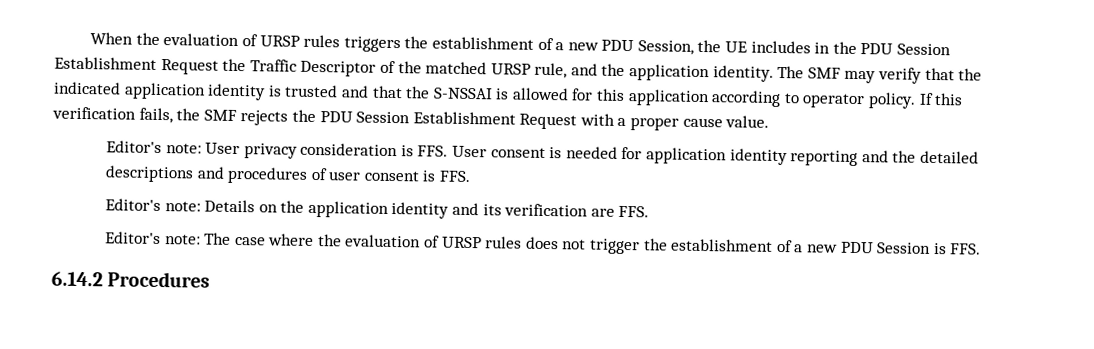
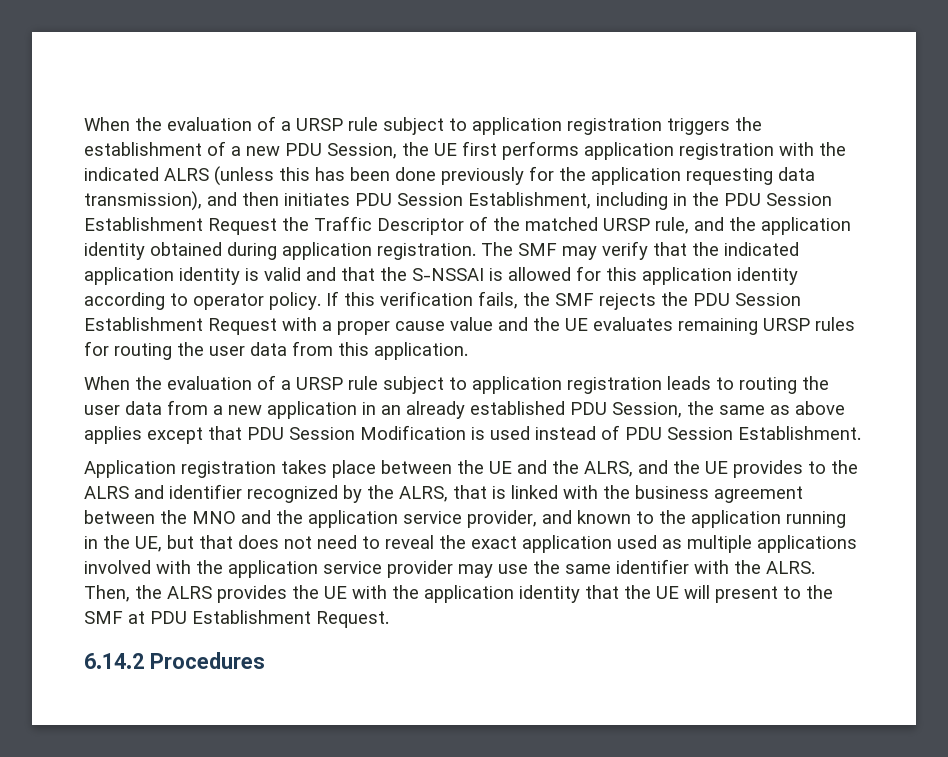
- When the evaluation of URSP rules triggers the establishment of a new PDU Session, the UE includes in the PDU Session Establishment Request the Traffic Descriptor of the matched URSP rule, and the application identity.
+ When the evaluation of a URSP rule subject to application registration triggers the establishment of a new PDU Session, the UE first performs application registration with the indicated ALRS (unless this has been done previously for the application requesting data transmission), and then initiates PDU Session Establishment, including in the PDU Session Establishment Request the Traffic Descriptor of the matched URSP rule, and the application identity obtained during application registration.
- The SMF may verify that the indicated application identity is trusted and that the S-NSSAI is allowed for this application according to operator policy.
+ The SMF may verify that the indicated application identity is valid and that the S-NSSAI is allowed for this application identity according to operator policy.
- If this verification fails, the SMF rejects the PDU Session Establishment Request with a proper cause value.
- Editor's note: User privacy consideration is FFS. User consent is needed for application identity reporting and the detailed descriptions and procedures of user consent is FFS.
- Editor's note: Details on the application identity and its verification are FFS.
- Editor's note: The case where the evaluation of URSP rules does not trigger the establishment of a new PDU Session is FFS.
+ If this verification fails, the SMF rejects the PDU Session Establishment Request with a proper cause value and the UE evaluates remaining URSP rules for routing the user data from this application.
+ When the evaluation of a URSP rule subject to application registration leads to routing the user data from a new application in an already established PDU Session, the same as above applies except that PDU Session Modification is used instead of PDU Session Establishment.
+ Application registration takes place between the UE and the ALRS, and the UE provides to the ALRS and identifier recognized by the ALRS, that is linked with the business agreement between the MNO and the application service provider, and known to the application running in the UE, but that does not need to reveal the exact application used as multiple applications involved with the application service provider may use the same identifier with the ALRS. Then, the ALRS provides the UE with the application identity that the UE will present to the SMF at PDU Establishment Request.

